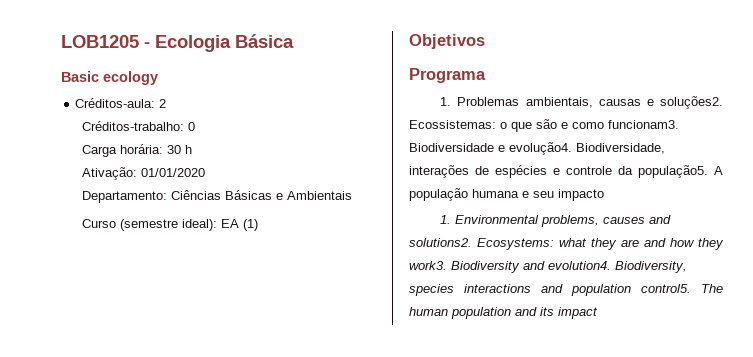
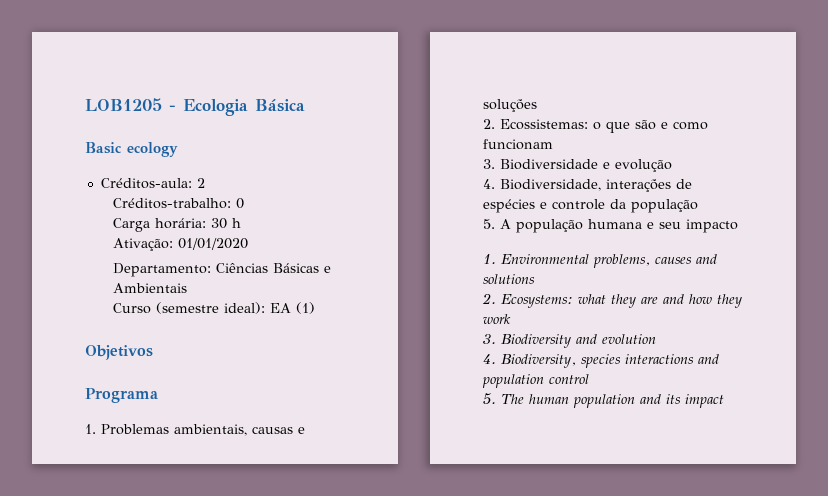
- 1. Problemas ambientais, causas e soluções2. Ecossistemas: o que são e como funcionam3. Biodiversidade e evolução4. Biodiversidade, interações de espécies e controle da população5. A população humana e seu impacto
+ 1. Problemas ambientais, causas e soluções
+ 2. Ecossistemas: o que são e como funcionam
+ 3. Biodiversidade e evolução
+ 4. Biodiversidade, interações de espécies e controle da população
+ 5. A população humana e seu impacto
- 1. Environmental problems, causes and solutions2. Ecosystems: what they are and how they work3. Biodiversity and evolution4. Biodiversity, species interactions and population control5. The human population and its impact
+ 1. Environmental problems, causes and solutions
+ 2. Ecosystems: what they are and how they work
+ 3. Biodiversity and evolution
+ 4. Biodiversity, species interactions and population control
+ 5. The human population and its impact

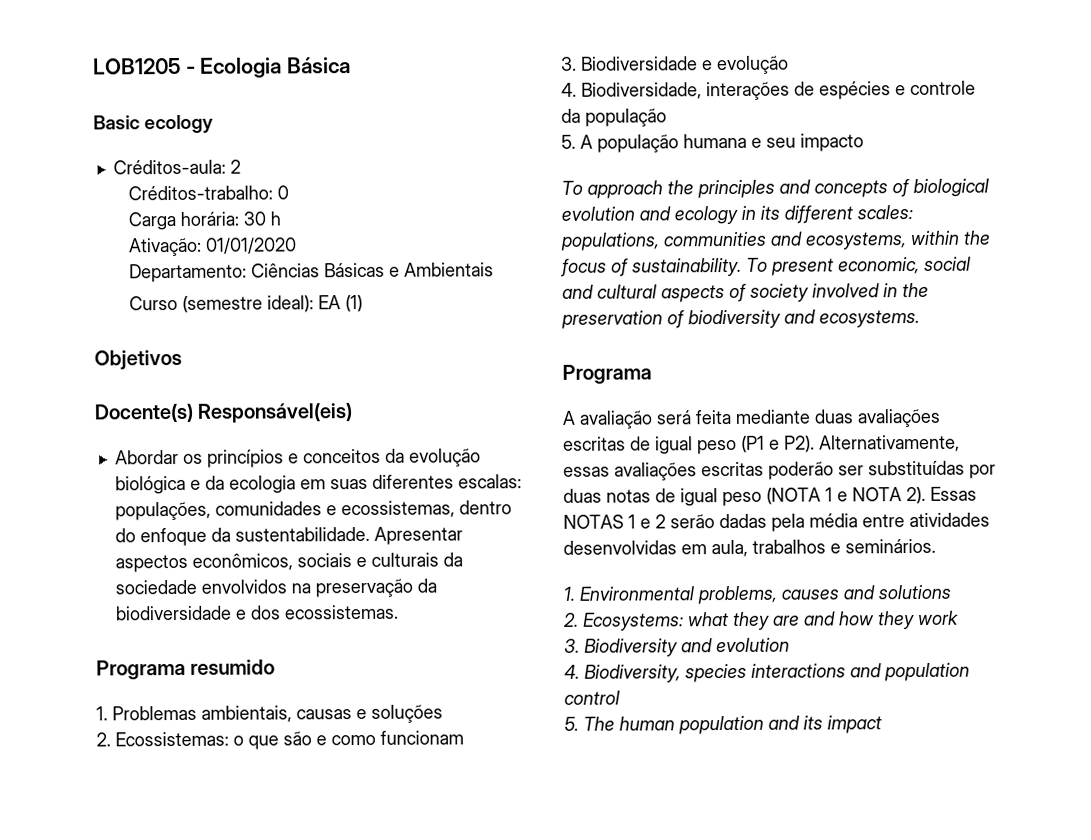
- Programa
+ Docente(s) Responsável(eis)
+ Abordar os princípios e conceitos da evolução biológica e da ecologia em suas diferentes escalas: populações, comunidades e ecossistemas, dentro do enfoque da sustentabilidade. Apresentar aspectos econômicos, sociais e culturais da sociedade envolvidos na preservação da biodiversidade e dos ecossistemas.
+ Programa resumido
+ To approach the principles and concepts of biological evolution and ecology in its different scales: populations, communities and ecosystems, within the focus of sustainability. To present economic, social and cultural aspects of society involved in the preservation of biodiversity and ecosystems.
+ Programa
+ A avaliação será feita mediante duas avaliações escritas de igual peso (P1 e P2). Alternativamente, essas avaliações escritas poderão ser substituídas por duas notas de igual peso (NOTA 1 e NOTA 2). Essas NOTAS 1 e 2 serão dadas pela média entre atividades desenvolvidas em aula, trabalhos e seminários.

